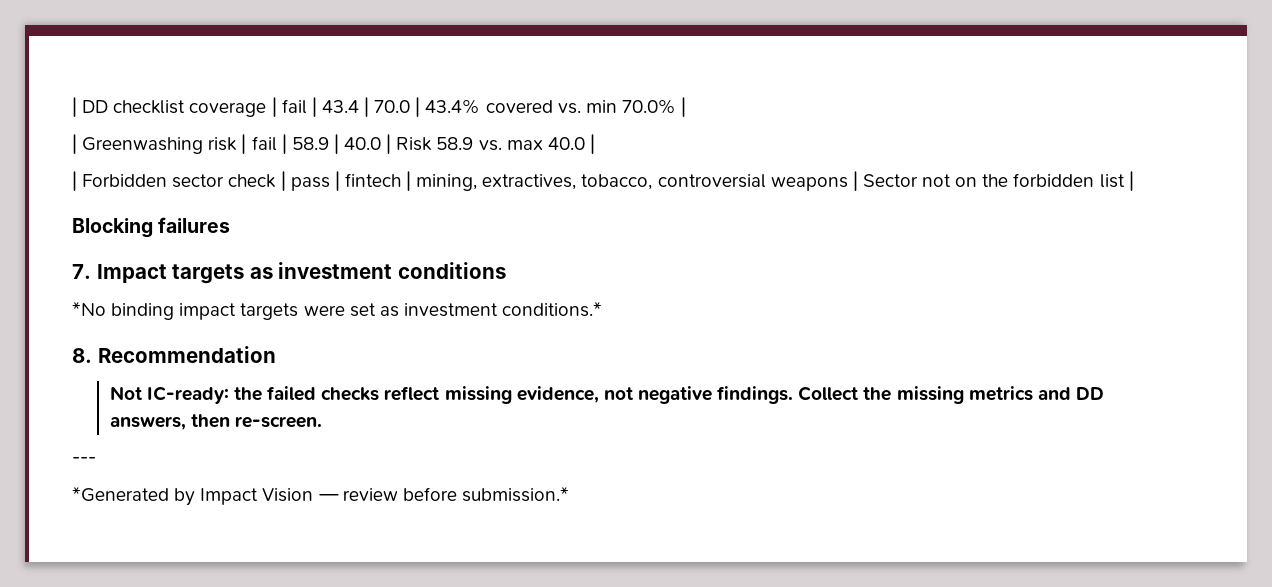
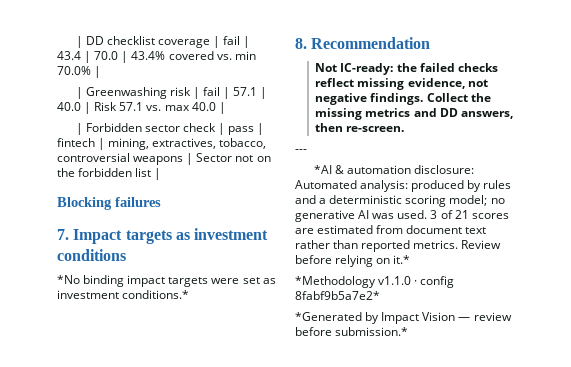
- | Greenwashing risk | fail | 58.9 | 40.0 | Risk 58.9 vs. max 40.0 |
+ | Greenwashing risk | fail | 57.1 | 40.0 | Risk 57.1 vs. max 40.0 |
+ *AI & automation disclosure: Automated analysis: produced by rules and a deterministic scoring model; no generative AI was used. 3 of 21 scores are estimated from document text rather than reported metrics. Review before relying on it.*
+ *Methodology v1.1.0 · config 8fabf9b5a7e2*

